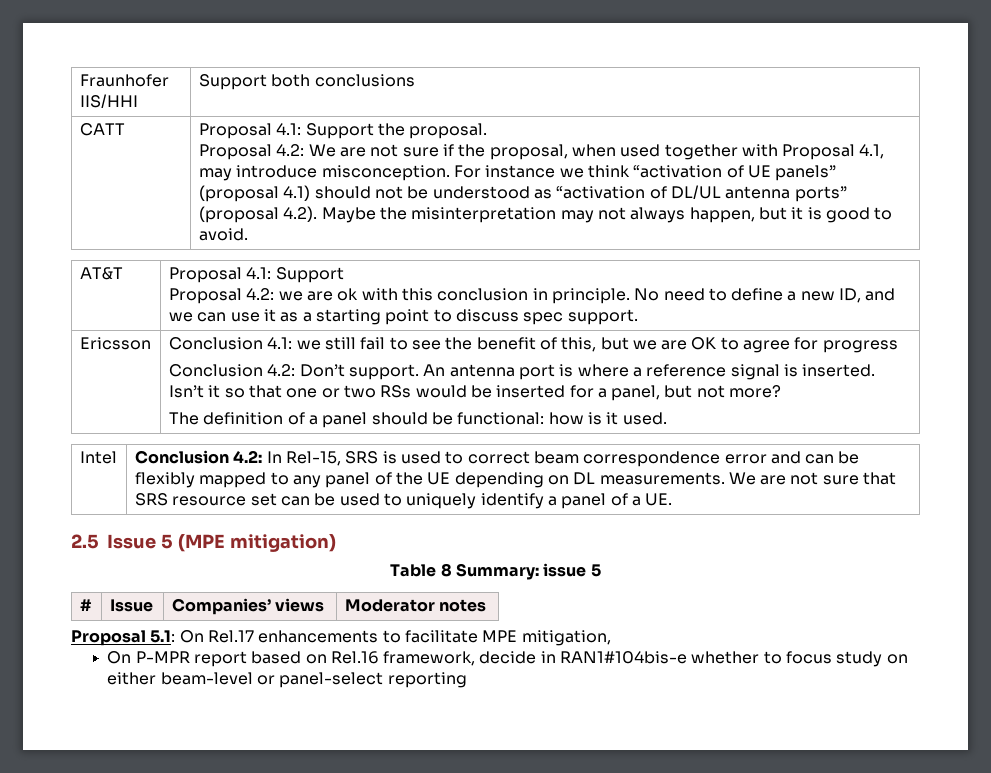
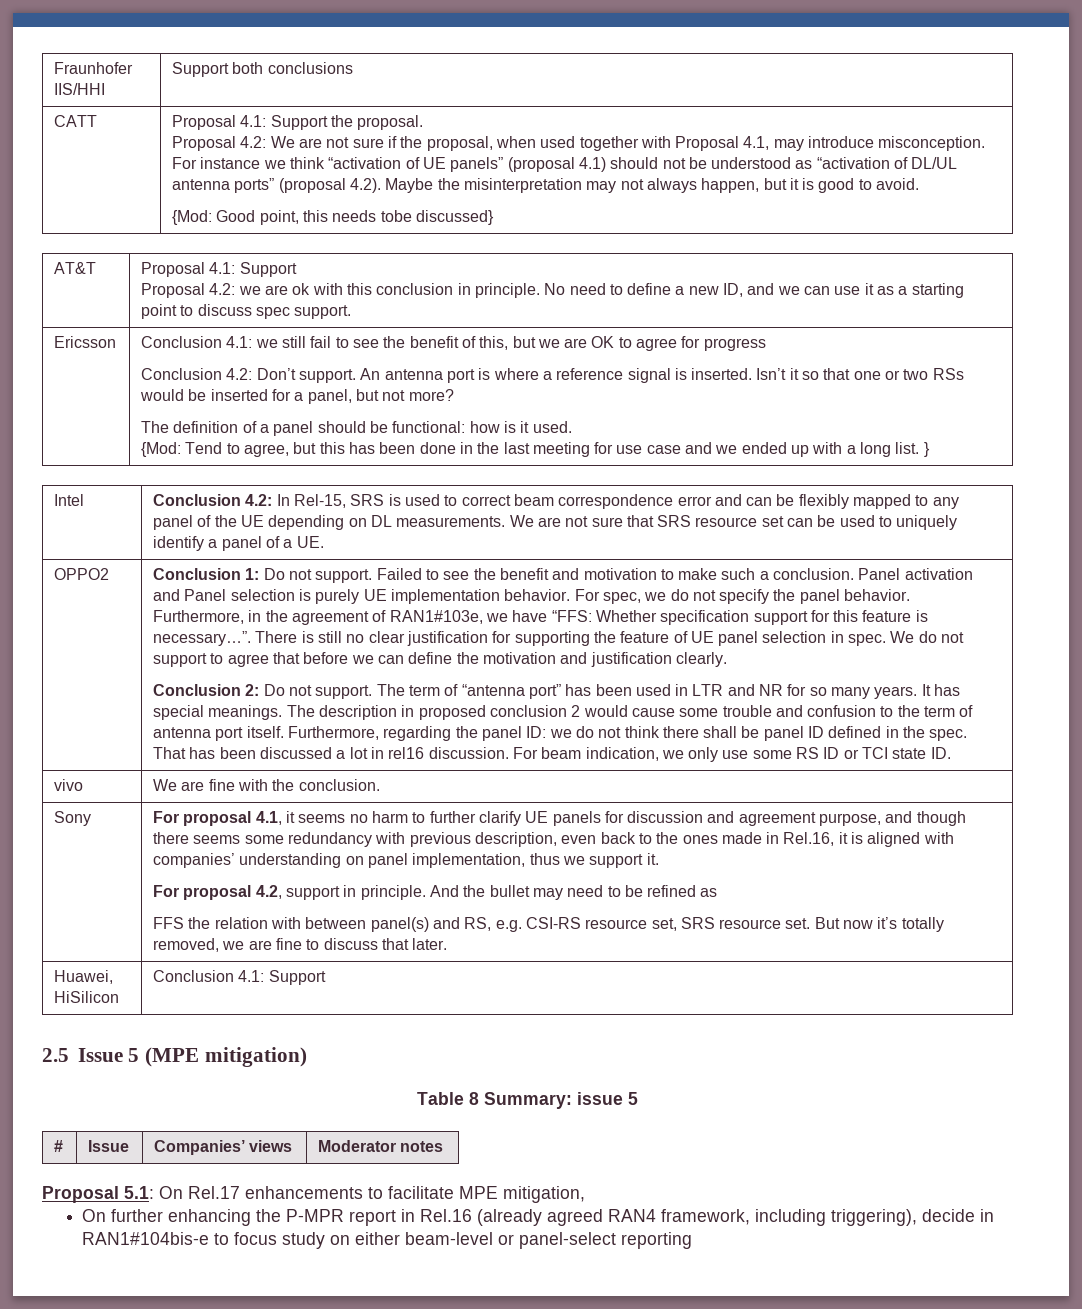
+ {Mod: Good point, this needs tobe discussed}
+ {Mod: Tend to agree, but this has been done in the last meeting for use case and we ended up with a long list. }
+ OPPO2 | Conclusion 1: Do not support. Failed to see the benefit and motivation to make such a conclusion. Panel activation and Panel selection is purely UE implementation behavior. For spec, we do not specify the panel behavior. Furthermore, in the agreement of RAN1#103e, we have “FFS: Whether specification support for this feature is necessary…”. There is still no clear justification for supporting the feature of UE panel selection in spec. We do not support to agree that before we can define the motivation and justification clearly.
+ Conclusion 2: Do not support. The term of “antenna port” has been used in LTR and NR for so many years. It has special meanings. The description in proposed conclusion 2 would cause some trouble and confusion to the term of antenna port itself. Furthermore, regarding the panel ID: we do not think there shall be panel ID defined in the spec. That has been discussed a lot in rel16 discussion. For beam indication, we only use some RS ID or TCI state ID.
+ vivo | We are fine with the conclusion.
+ Sony | For proposal 4.1, it seems no harm to further clarify UE panels for discussion and agreement purpose, and though there seems some redundancy with previous description, even back to the ones made in Rel.16, it is aligned with companies’ understanding on panel implementation, thus we support it.
+ For proposal 4.2, support in principle. And the bullet may need to be refined as
+ FFS the relation with between panel(s) and RS, e.g. CSI-RS resource set, SRS resource set. But now it’s totally removed, we are fine to discuss that later.
+ Huawei, HiSilicon | Conclusion 4.1: Support
- On P-MPR report based on Rel.16 framework, decide in RAN1#104bis-e whether to focus study on either beam-level or panel-select reporting
+ On further enhancing the P-MPR report in Rel.16 (already agreed RAN4 framework, including triggering), decide in RAN1#104bis-e to focus study on either beam-level or panel-select reporting

